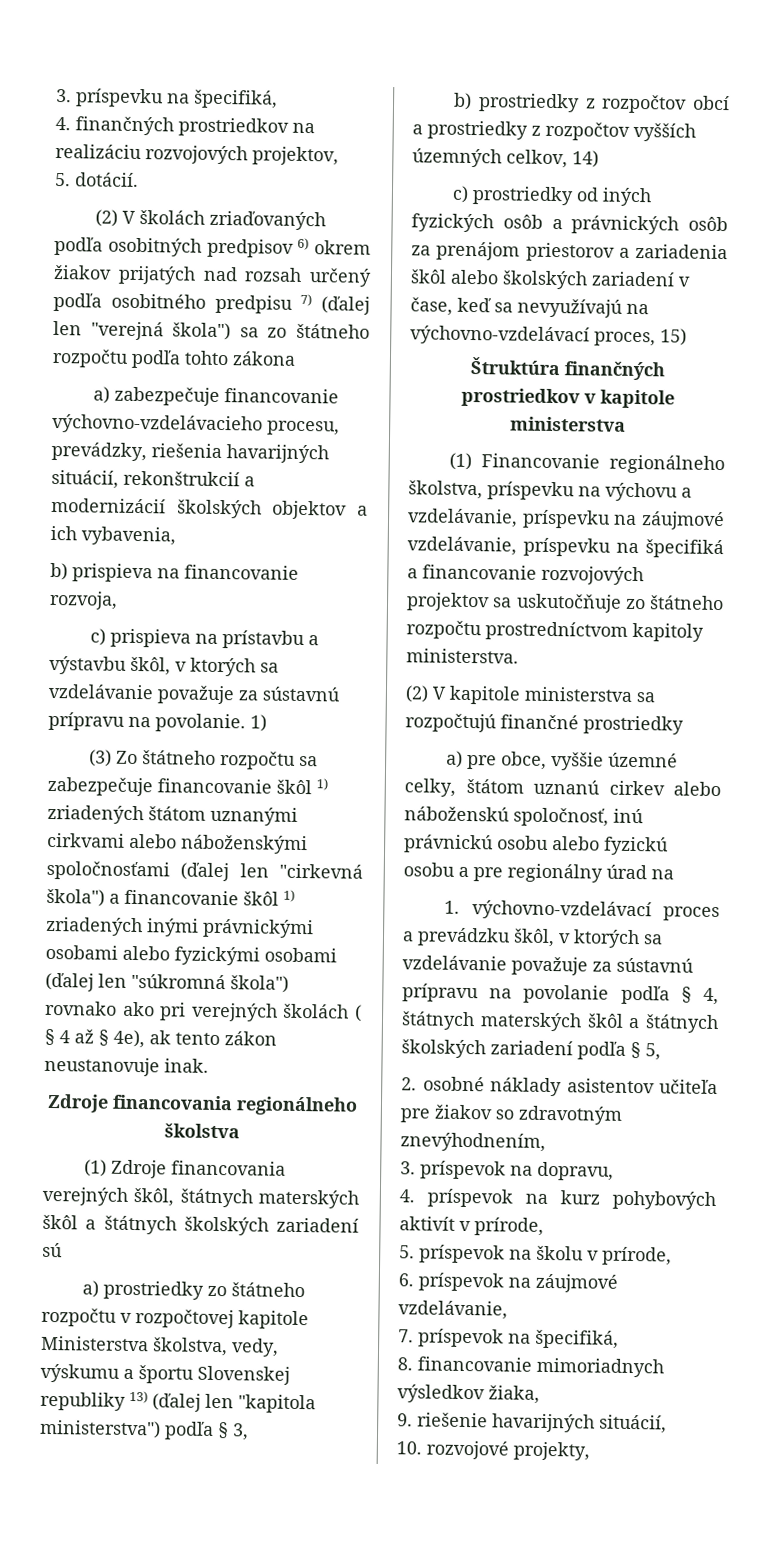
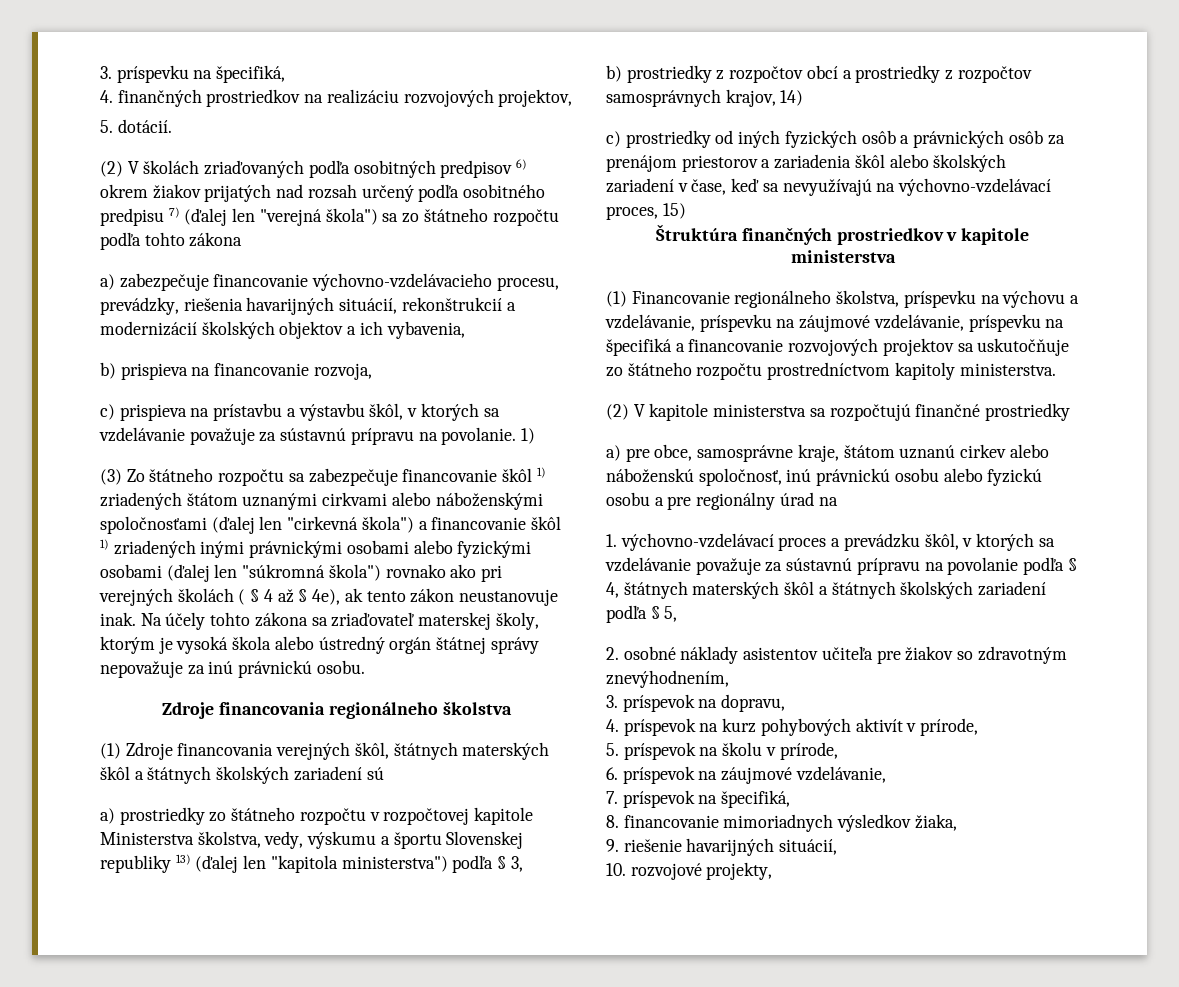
+ Na účely tohto zákona sa zriaďovateľ materskej školy, ktorým je vysoká škola alebo ústredný orgán štátnej správy nepovažuje za inú právnickú osobu.
- b) prostriedky z rozpočtov obcí a prostriedky z rozpočtov vyšších územných celkov, 14)
+ b) prostriedky z rozpočtov obcí a prostriedky z rozpočtov samosprávnych krajov, 14)
- a) pre obce, vyššie územné celky, štátom uznanú cirkev alebo náboženskú spoločnosť, inú právnickú osobu alebo fyzickú osobu a pre regionálny úrad na
+ a) pre obce, samosprávne kraje, štátom uznanú cirkev alebo náboženskú spoločnosť, inú právnickú osobu alebo fyzickú osobu a pre regionálny úrad na

